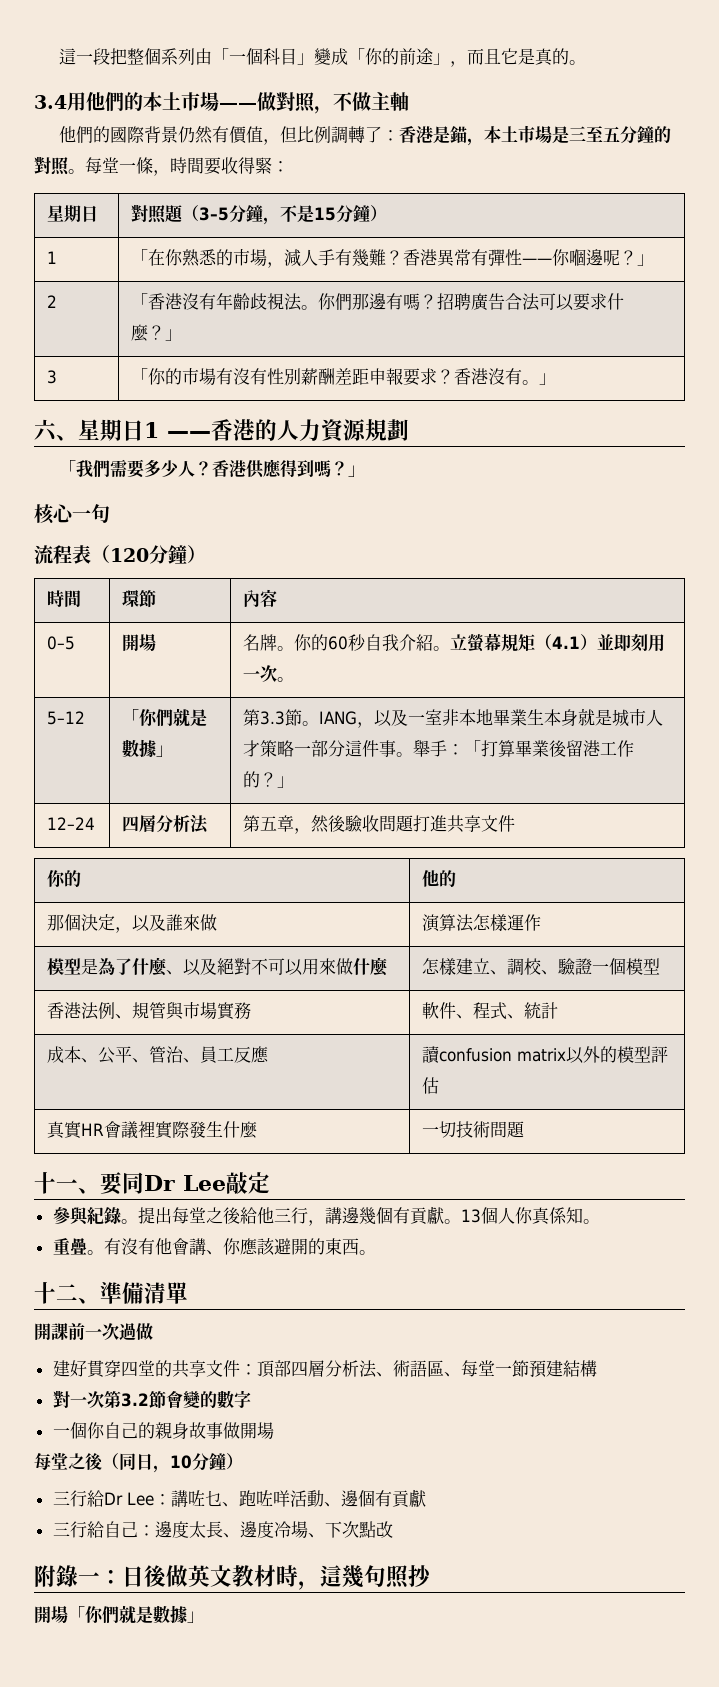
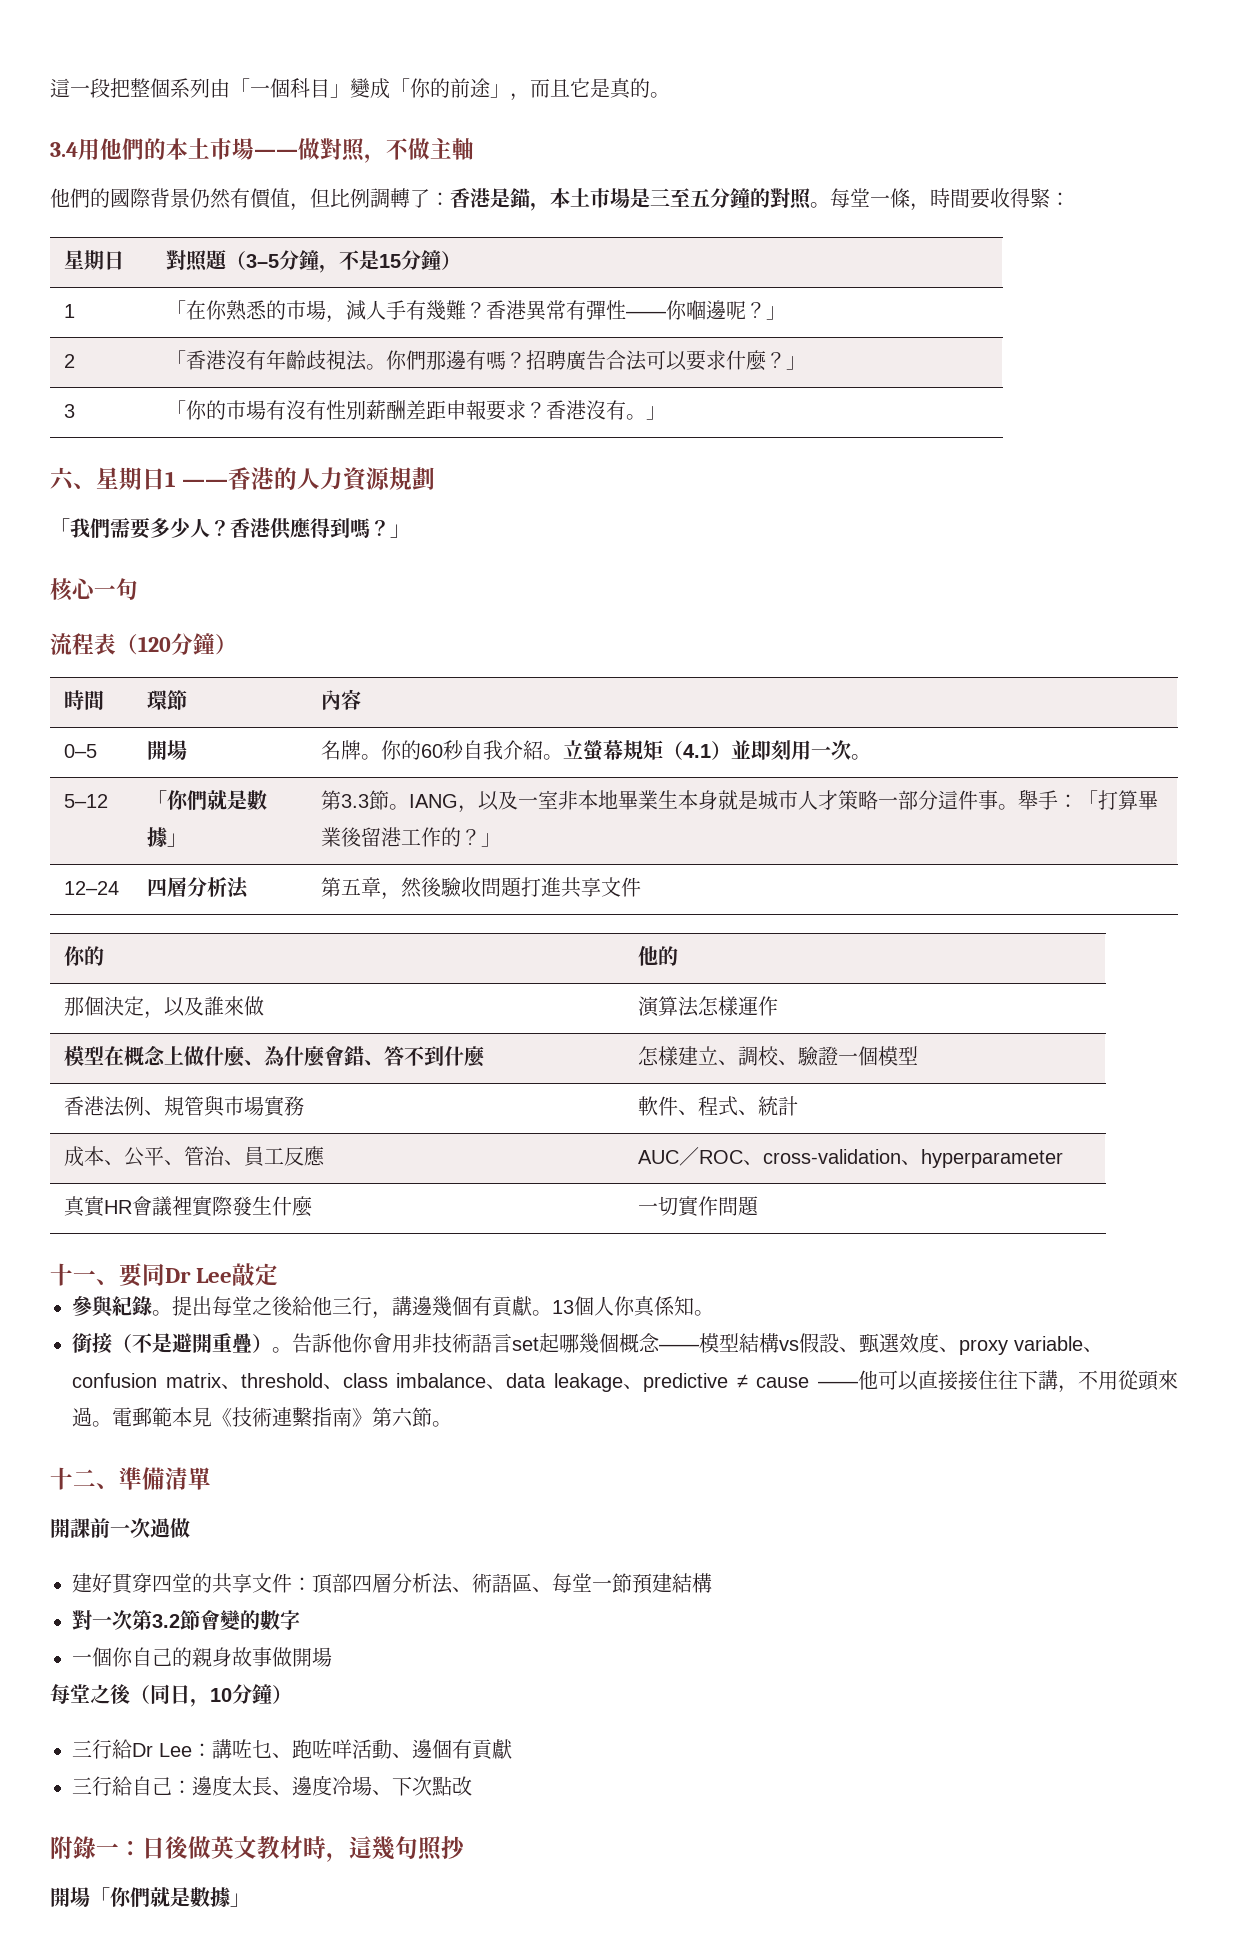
- 模型是為了什麼、以及絕對不可以用來做什麼 | 怎樣建立、調校、驗證一個模型
+ 模型在概念上做什麼、為什麼會錯、答不到什麼 | 怎樣建立、調校、驗證一個模型
- 成本、公平、管治、員工反應 | 讀confusion matrix以外的模型評估
+ 成本、公平、管治、員工反應 | AUC／ROC、cross-validation、hyperparameter
- 真實HR會議裡實際發生什麼 | 一切技術問題
+ 真實HR會議裡實際發生什麼 | 一切實作問題
- 重疊。有沒有他會講、你應該避開的東西。
+ 銜接（不是避開重疊）。告訴他你會用非技術語言set起哪幾個概念——模型結構vs假設、甄選效度、proxy variable、confusion matrix、threshold、class imbalance、data leakage、predictive ≠ cause ——他可以直接接住往下講，不用從頭來過。電郵範本見《技術連繫指南》第六節。

